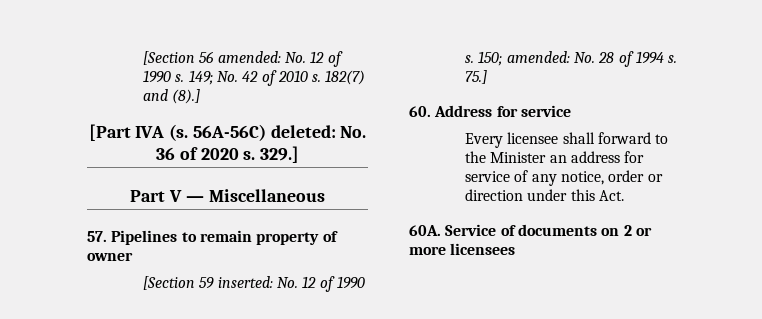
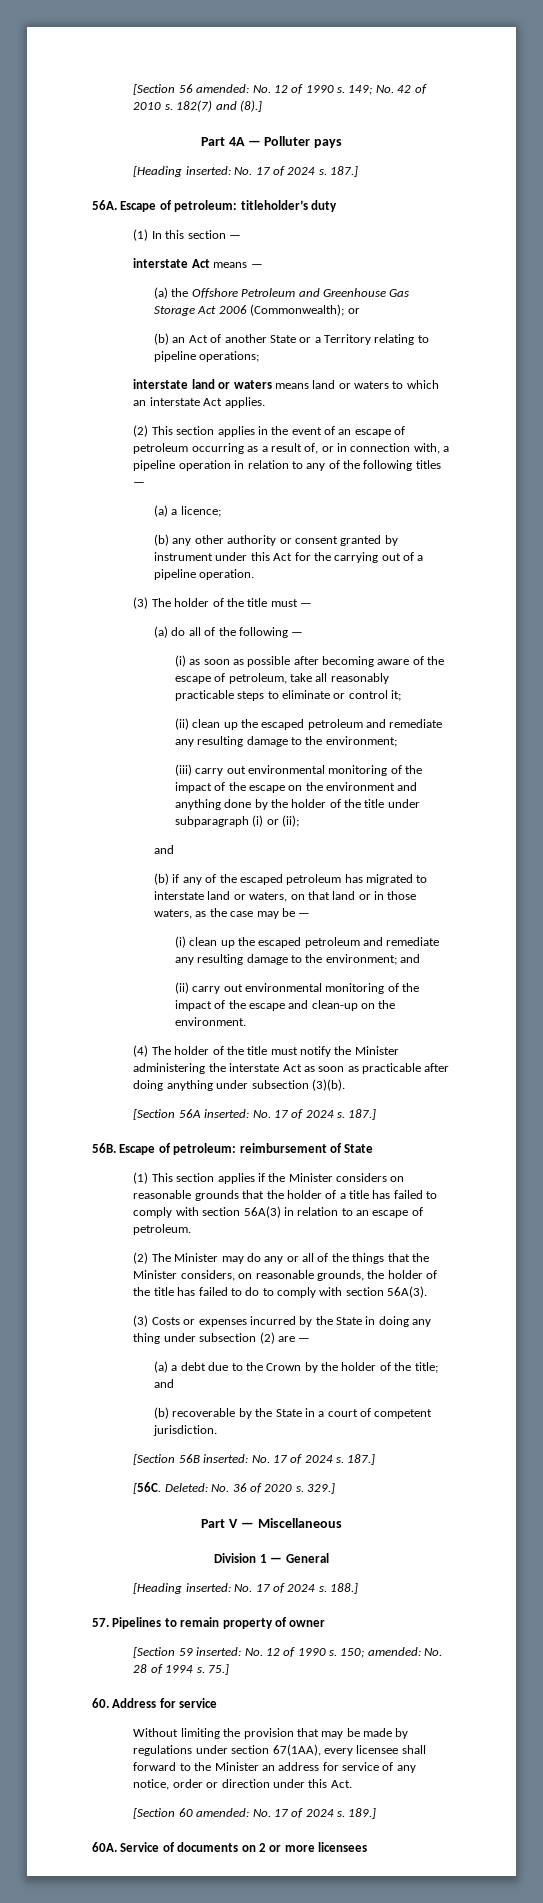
- [Part IVA (s. 56A-56C) deleted: No. 36 of 2020 s.
+ Part 4A — Polluter pays
+ [Heading inserted: No. 17 of 2024 s. 187.]
+ 56A. Escape of petroleum: titleholder’s duty
+ (1) In this section —
+ interstate Act means —
+ (a) the Offshore Petroleum and Greenhouse Gas Storage Act 2006 (Commonwealth); or
+ (b) an Act of another State or a Territory relating to pipeline operations;
+ interstate land or waters means land or waters to which an interstate Act applies.
+ (2) This section applies in the event of an escape of petroleum occurring as a result of, or in connection with, a pipeline operation in relation to any of the following titles —
+ (a) a licence;
+ (b) any other authority or consent granted by instrument under this Act for the carrying out of a pipeline operation.
+ (3) The holder of the title must —
+ (a) do all of the following —
+ (i) as soon as possible after becoming aware of the escape of petroleum, take all reasonably practicable steps to eliminate or control it;
+ (ii) clean up the escaped petroleum and remediate any resulting damage to the environment;
+ (iii) carry out environmental monitoring of the impact of the escape on the environment and anything done by the holder of the title under subparagraph (i) or (ii);
+ and
+ (b) if any of the escaped petroleum has migrated to interstate land or waters, on that land or in those waters, as the case may be —
+ (i) clean up the escaped petroleum and remediate any resulting damage to the environment; and
+ (ii) carry out environmental monitoring of the impact of the escape and clean-up on the environment.
+ (4) The holder of the title must notify the Minister administering the interstate Act as soon as practicable after doing anything under subsection (3)(b).
+ [Section 56A inserted: No. 17 of 2024 s. 187.]
+ 56B. Escape of petroleum: reimbursement of State
+ (1) This section applies if the Minister considers on reasonable grounds that the holder of a title has failed to comply with section 56A(3) in relation to an escape of petroleum.
+ (2) The Minister may do any or all of the things that the Minister considers, on reasonable grounds, the holder of the title has failed to do to comply with section 56A(3).
+ (3) Costs or expenses incurred by the State in doing any thing under subsection (2) are —
+ (a) a debt due to the Crown by the holder of the title; and
+ (b) recoverable by the State in a court of competent jurisdiction.
+ [Section 56B inserted: No. 17 of 2024 s. 187.]
+ [56C. Deleted: No. 36 of 2020 s.
+ Division 1 — General
+ [Heading inserted: No. 17 of 2024 s. 188.]
- Every licensee shall forward to the Minister an address for service of any notice, order or direction under this Act.
+ Without limiting the provision that may be made by regulations under section 67(1AA), every licensee shall forward to the Minister an address for service of any notice, order or direction under this Act.
+ [Section 60 amended: No. 17 of 2024 s. 189.]

